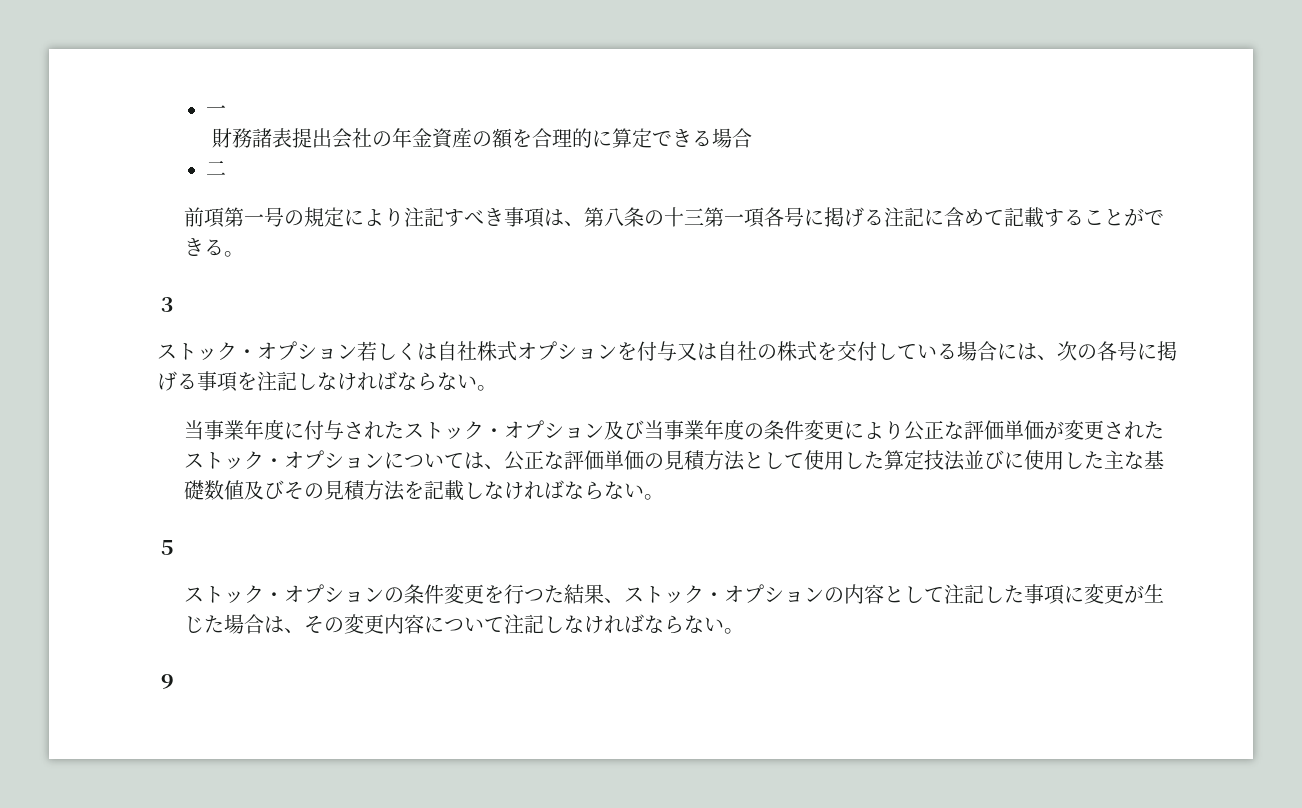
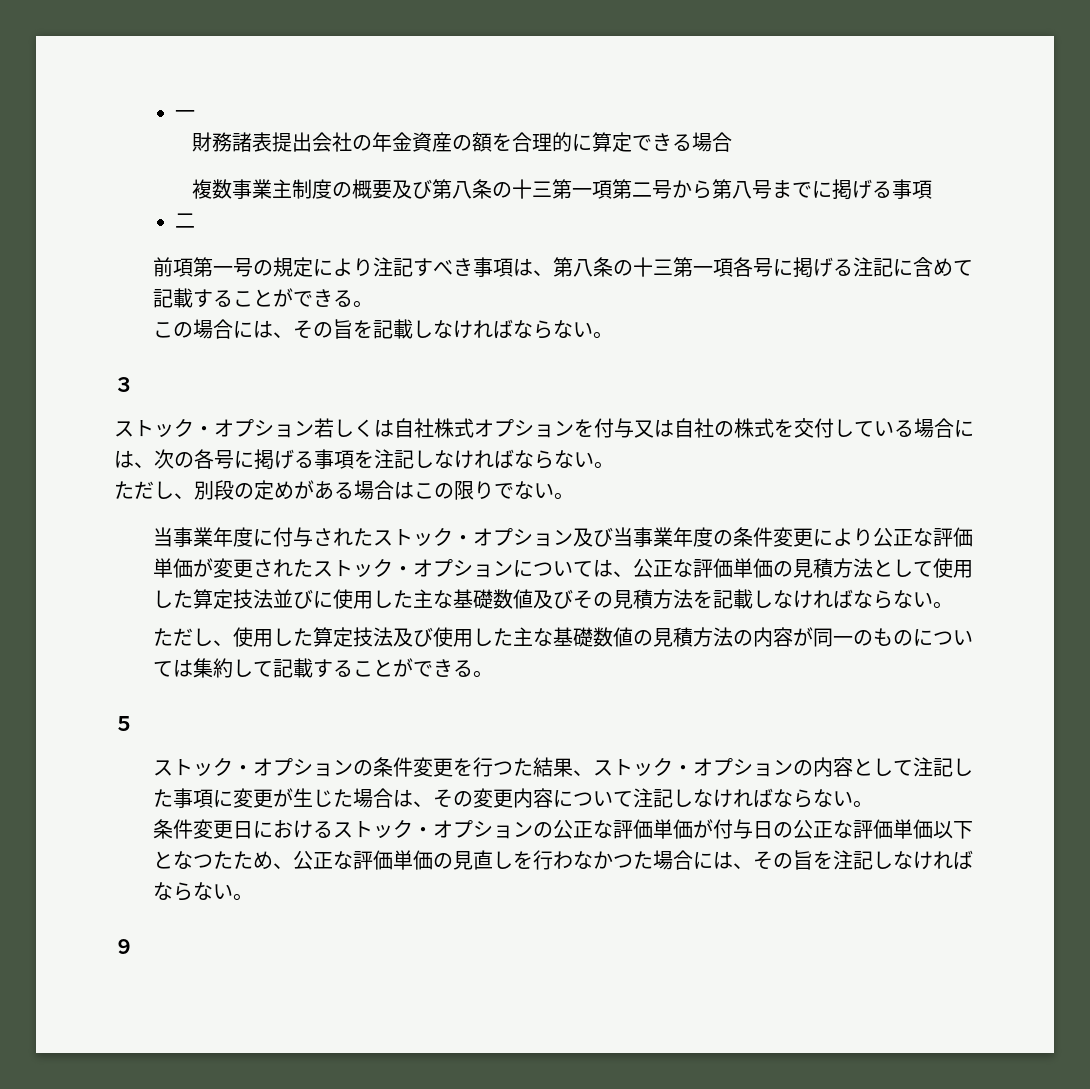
+ 複数事業主制度の概要及び第八条の十三第一項第二号から第八号までに掲げる事項
+ この場合には、その旨を記載しなければならない。
+ ただし、別段の定めがある場合はこの限りでない。
+ ただし、使用した算定技法及び使用した主な基礎数値の見積方法の内容が同一のものについては集約して記載することができる。
+ 条件変更日におけるストック・オプションの公正な評価単価が付与日の公正な評価単価以下となつたため、公正な評価単価の見直しを行わなかつた場合には、その旨を注記しなければならない。

